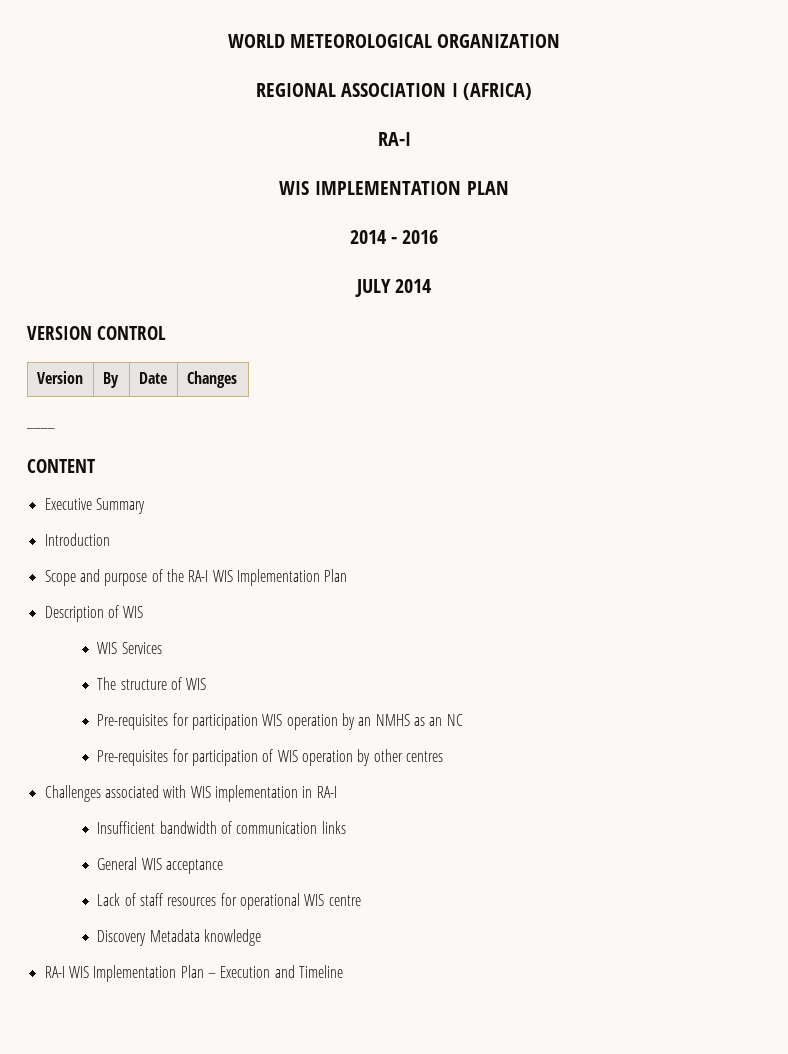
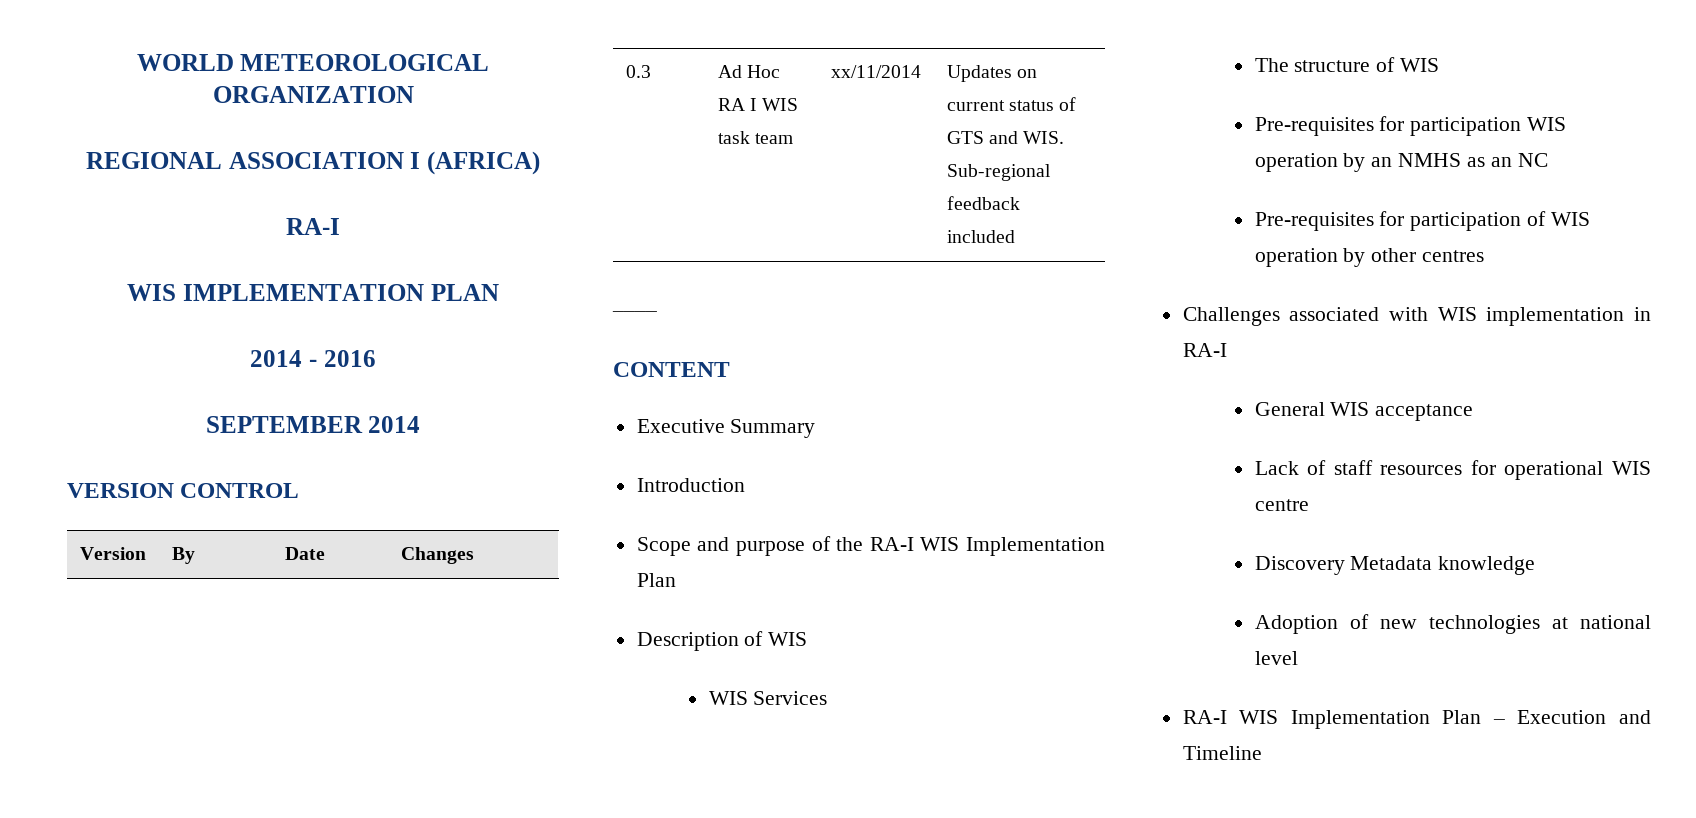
- JULY 2014
+ SEPTEMBER 2014
+ 0.3 | Ad Hoc RA I WIS task team | xx/11/2014 | Updates on current status of GTS and WIS. Sub-regional feedback included
- Insufficient bandwidth of communication links
+ Adoption of new technologies at national level

